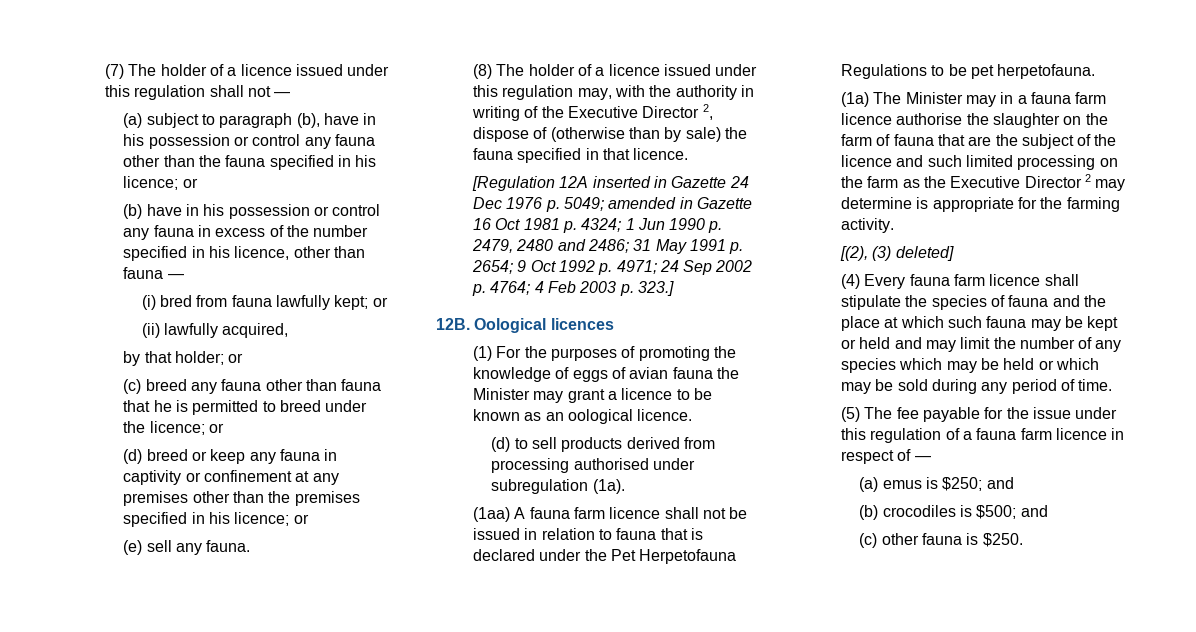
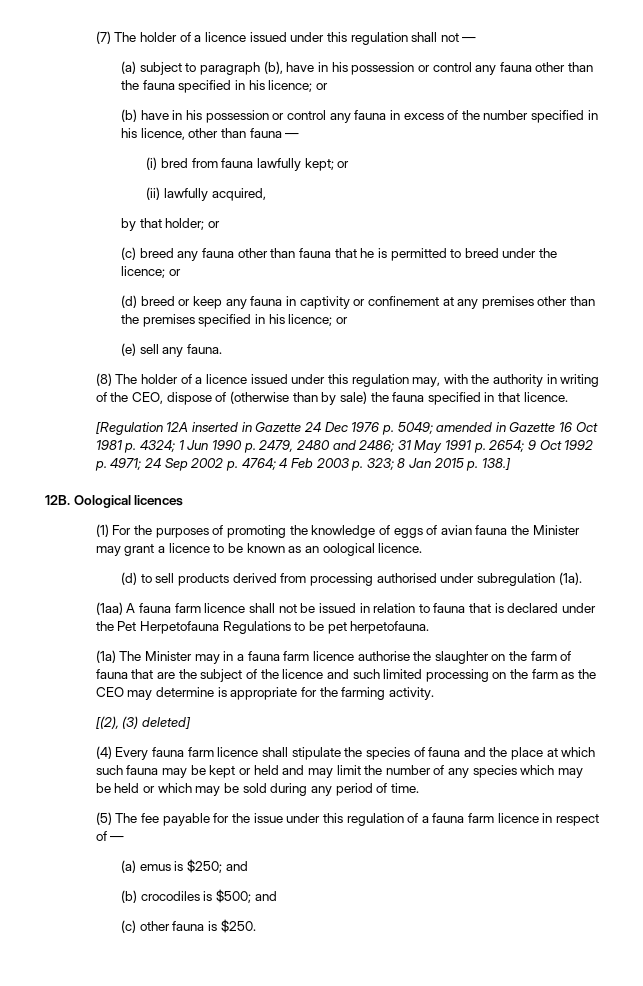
- (8) The holder of a licence issued under this regulation may, with the authority in writing of the Executive Director 2, dispose of (otherwise than by sale) the fauna specified in that licence.
+ (8) The holder of a licence issued under this regulation may, with the authority in writing of the CEO, dispose of (otherwise than by sale) the fauna specified in that licence.
- [Regulation 12A inserted in Gazette 24 Dec 1976 p. 5049; amended in Gazette 16 Oct 1981 p. 4324; 1 Jun 1990 p. 2479, 2480 and 2486; 31 May 1991 p. 2654; 9 Oct 1992 p. 4971; 24 Sep 2002 p. 4764; 4 Feb 2003 p. 323.]
+ [Regulation 12A inserted in Gazette 24 Dec 1976 p. 5049; amended in Gazette 16 Oct 1981 p. 4324; 1 Jun 1990 p. 2479, 2480 and 2486; 31 May 1991 p. 2654; 9 Oct 1992 p. 4971; 24 Sep 2002 p. 4764; 4 Feb 2003 p. 323; 8 Jan 2015 p. 138.]
- (1a) The Minister may in a fauna farm licence authorise the slaughter on the farm of fauna that are the subject of the licence and such limited processing on the farm as the Executive Director 2 may determine is appropriate for the farming activity.
+ (1a) The Minister may in a fauna farm licence authorise the slaughter on the farm of fauna that are the subject of the licence and such limited processing on the farm as the CEO may determine is appropriate for the farming activity.

